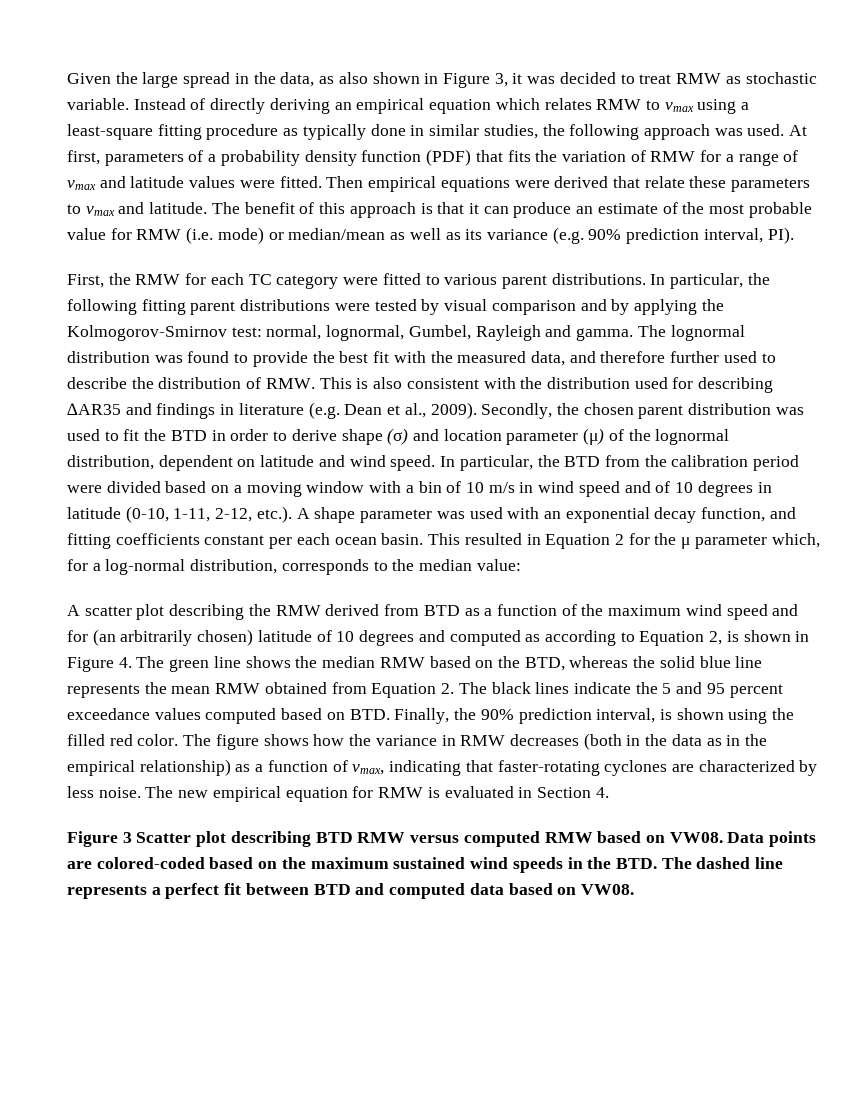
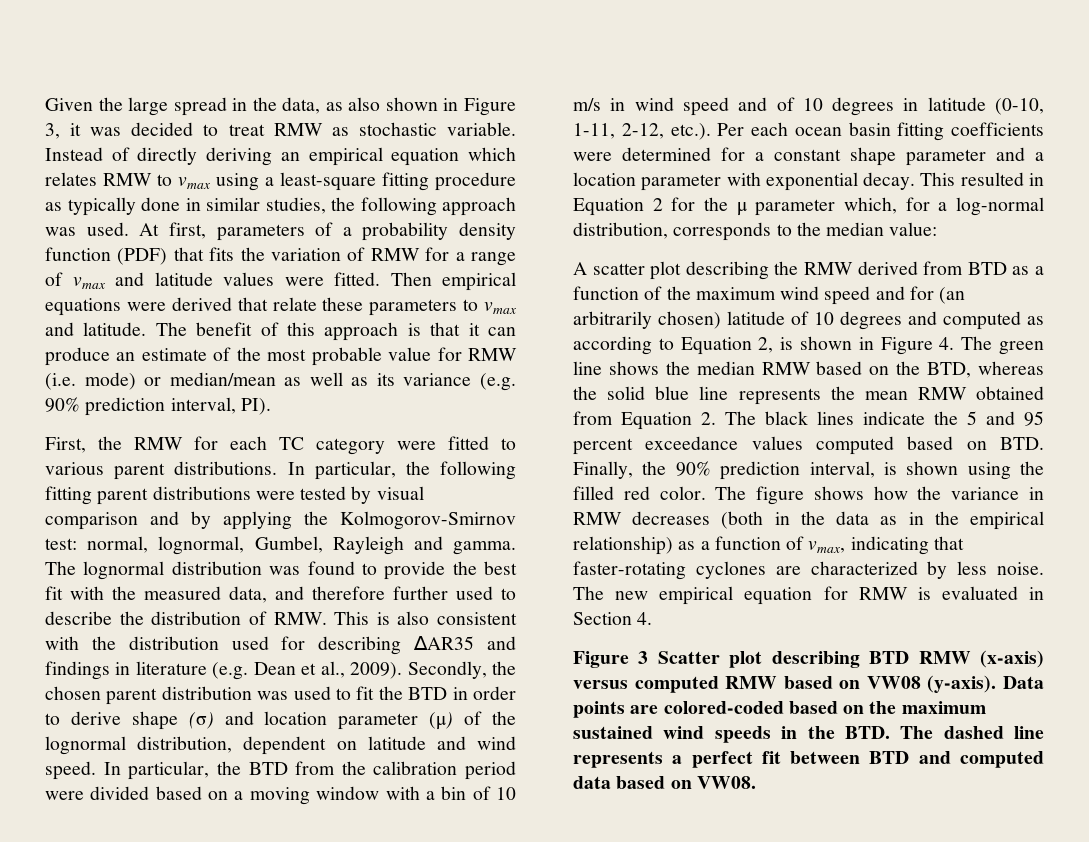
- In particular, the BTD from the calibration period were divided based on a moving window with a bin of 10 m/s in wind speed and of 10 degrees in latitude (0-10, 1-11, 2-12, etc.). A shape parameter was used with an exponential decay function, and fitting coefficients constant per each ocean basin.
+ In particular, the BTD from the calibration period were divided based on a moving window with a bin of 10 m/s in wind speed and of 10 degrees in latitude (0-10, 1-11, 2-12, etc.). Per each ocean basin fitting coefficients were determined for a constant shape parameter and a location parameter with exponential decay.
- Figure 3 Scatter plot describing BTD RMW versus computed RMW based on VW08.
+ Figure 3 Scatter plot describing BTD RMW (x-axis) versus computed RMW based on VW08 (y-axis).

